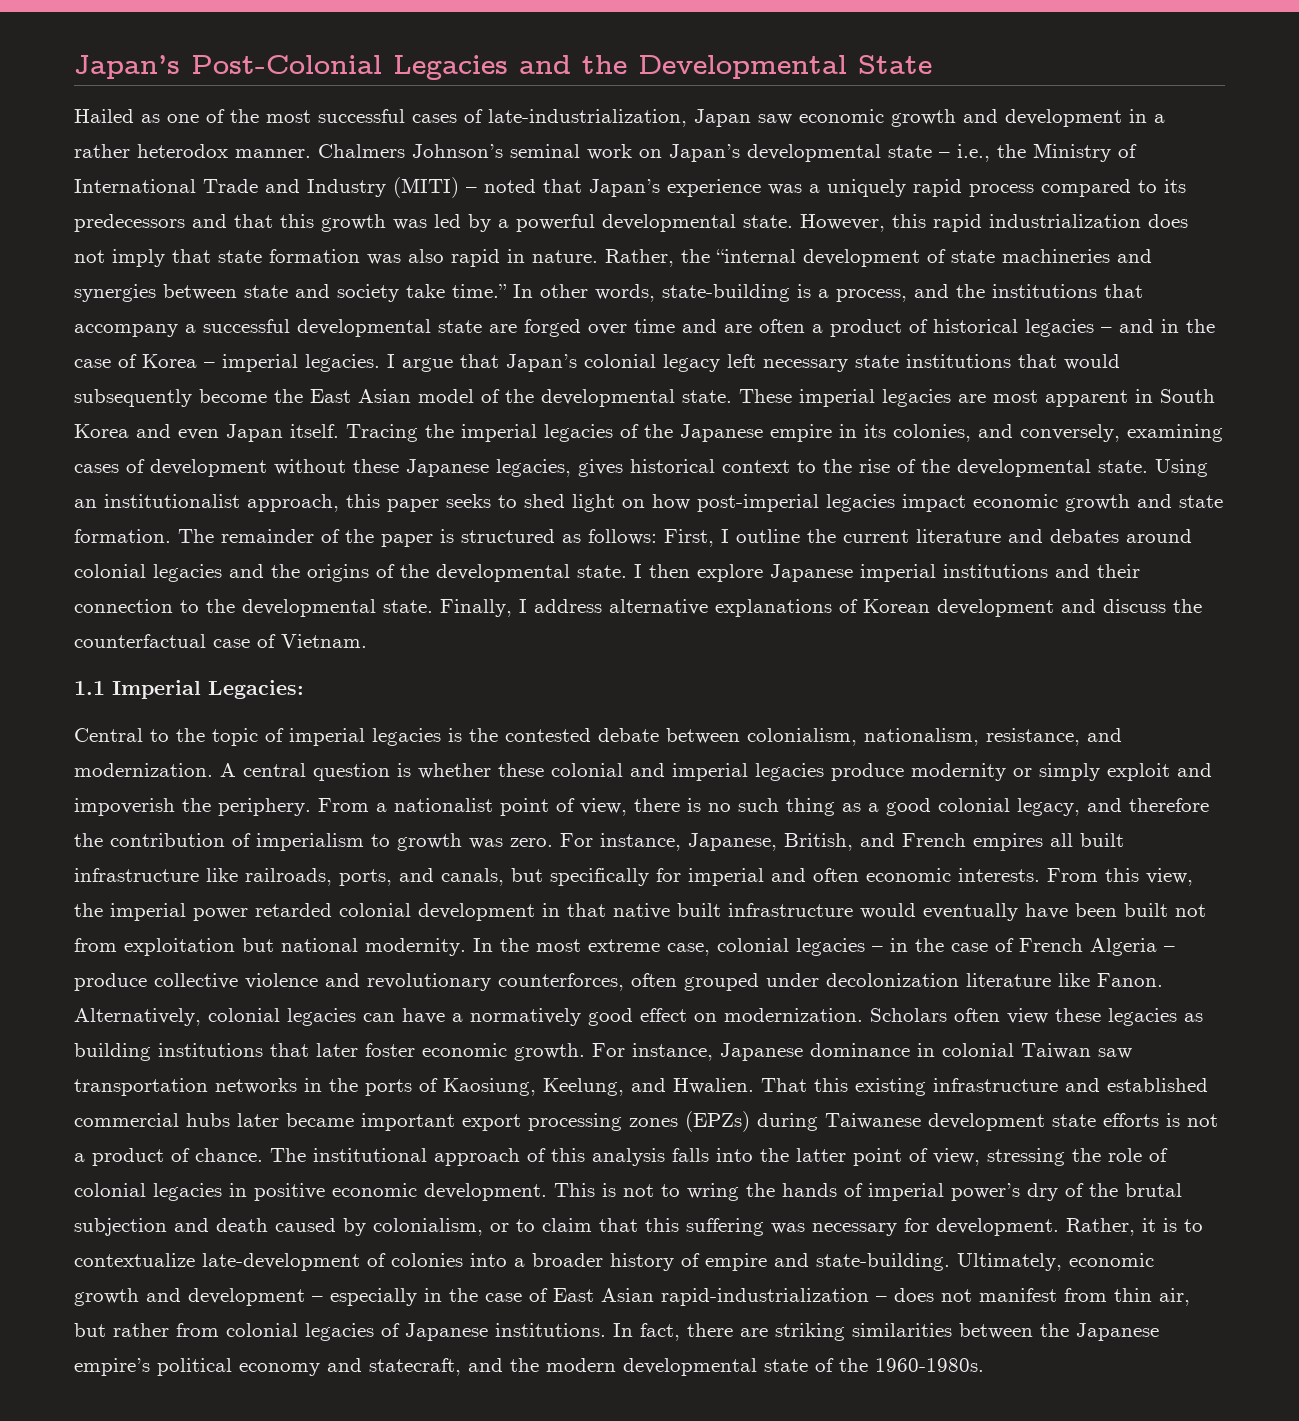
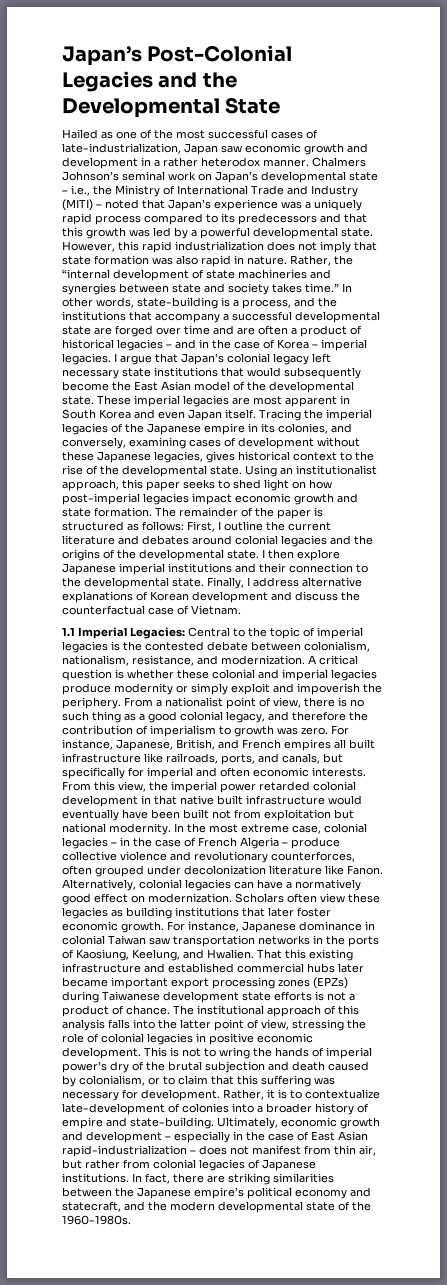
- Rather, the “internal development of state machineries and synergies between state and society take time.”
+ Rather, the “internal development of state machineries and synergies between state and society takes time.”
- 1.1 Imperial Legacies:
- Central to the topic of imperial legacies is the contested debate between colonialism, nationalism, resistance, and modernization.
+ 1.1 Imperial Legacies: Central to the topic of imperial legacies is the contested debate between colonialism, nationalism, resistance, and modernization.
- A central question is whether these colonial and imperial legacies produce modernity or simply exploit and impoverish the periphery.
+ A critical question is whether these colonial and imperial legacies produce modernity or simply exploit and impoverish the periphery.

